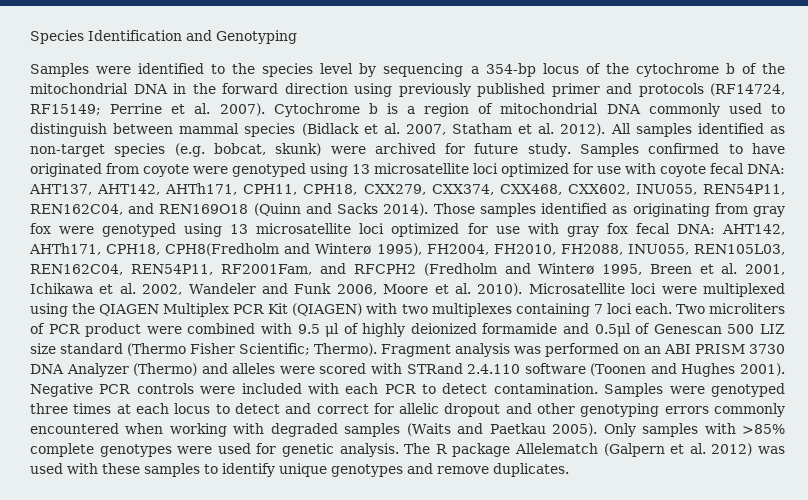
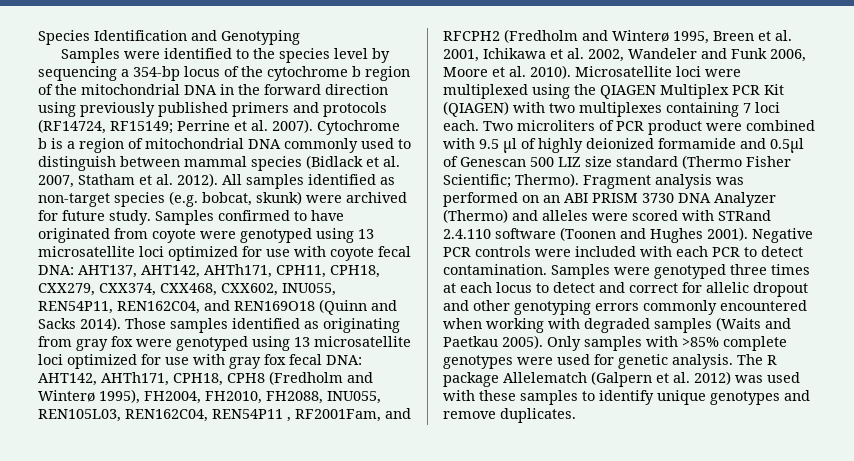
- Samples were identified to the species level by sequencing a 354-bp locus of the cytochrome b of the mitochondrial DNA in the forward direction using previously published primer and protocols (RF14724, RF15149; Perrine et al. 2007).
+ Samples were identified to the species level by sequencing a 354-bp locus of the cytochrome b region of the mitochondrial DNA in the forward direction using previously published primers and protocols (RF14724, RF15149; Perrine et al. 2007).
- Those samples identified as originating from gray fox were genotyped using 13 microsatellite loci optimized for use with gray fox fecal DNA: AHT142, AHTh171, CPH18, CPH8(Fredholm and Winterø 1995), FH2004, FH2010, FH2088, INU055, REN105L03, REN162C04, REN54P11, RF2001Fam, and RFCPH2 (Fredholm and Winterø 1995, Breen et al. 2001, Ichikawa et al. 2002, Wandeler and Funk 2006, Moore et al. 2010).
+ Those samples identified as originating from gray fox were genotyped using 13 microsatellite loci optimized for use with gray fox fecal DNA: AHT142, AHTh171, CPH18, CPH8 (Fredholm and Winterø 1995), FH2004, FH2010, FH2088, INU055, REN105L03, REN162C04, REN54P11 , RF2001Fam, and RFCPH2 (Fredholm and Winterø 1995, Breen et al. 2001, Ichikawa et al. 2002, Wandeler and Funk 2006, Moore et al. 2010).

